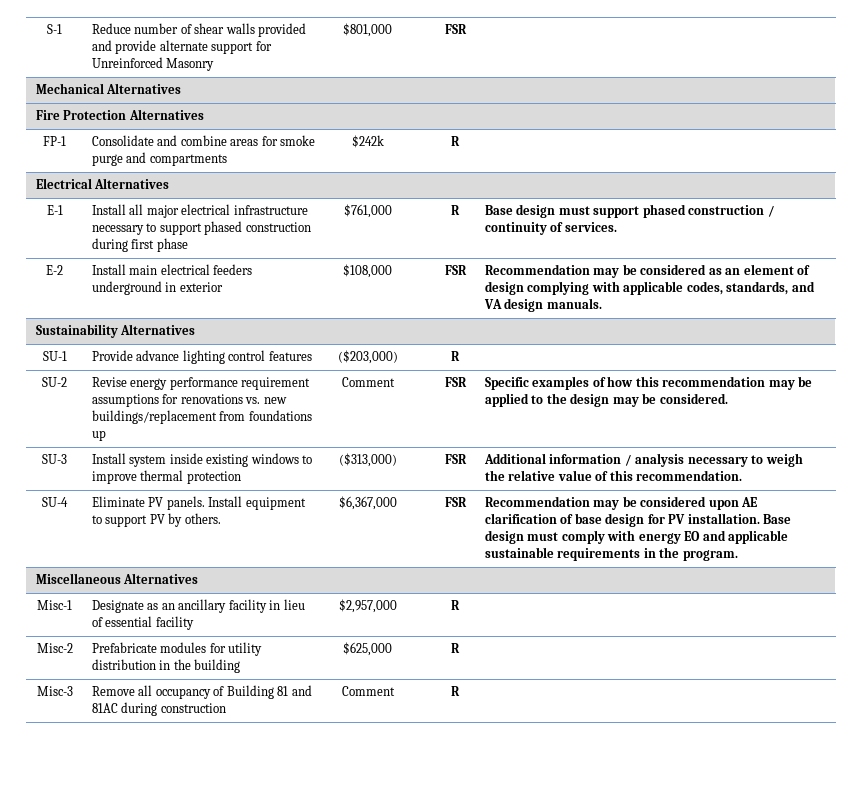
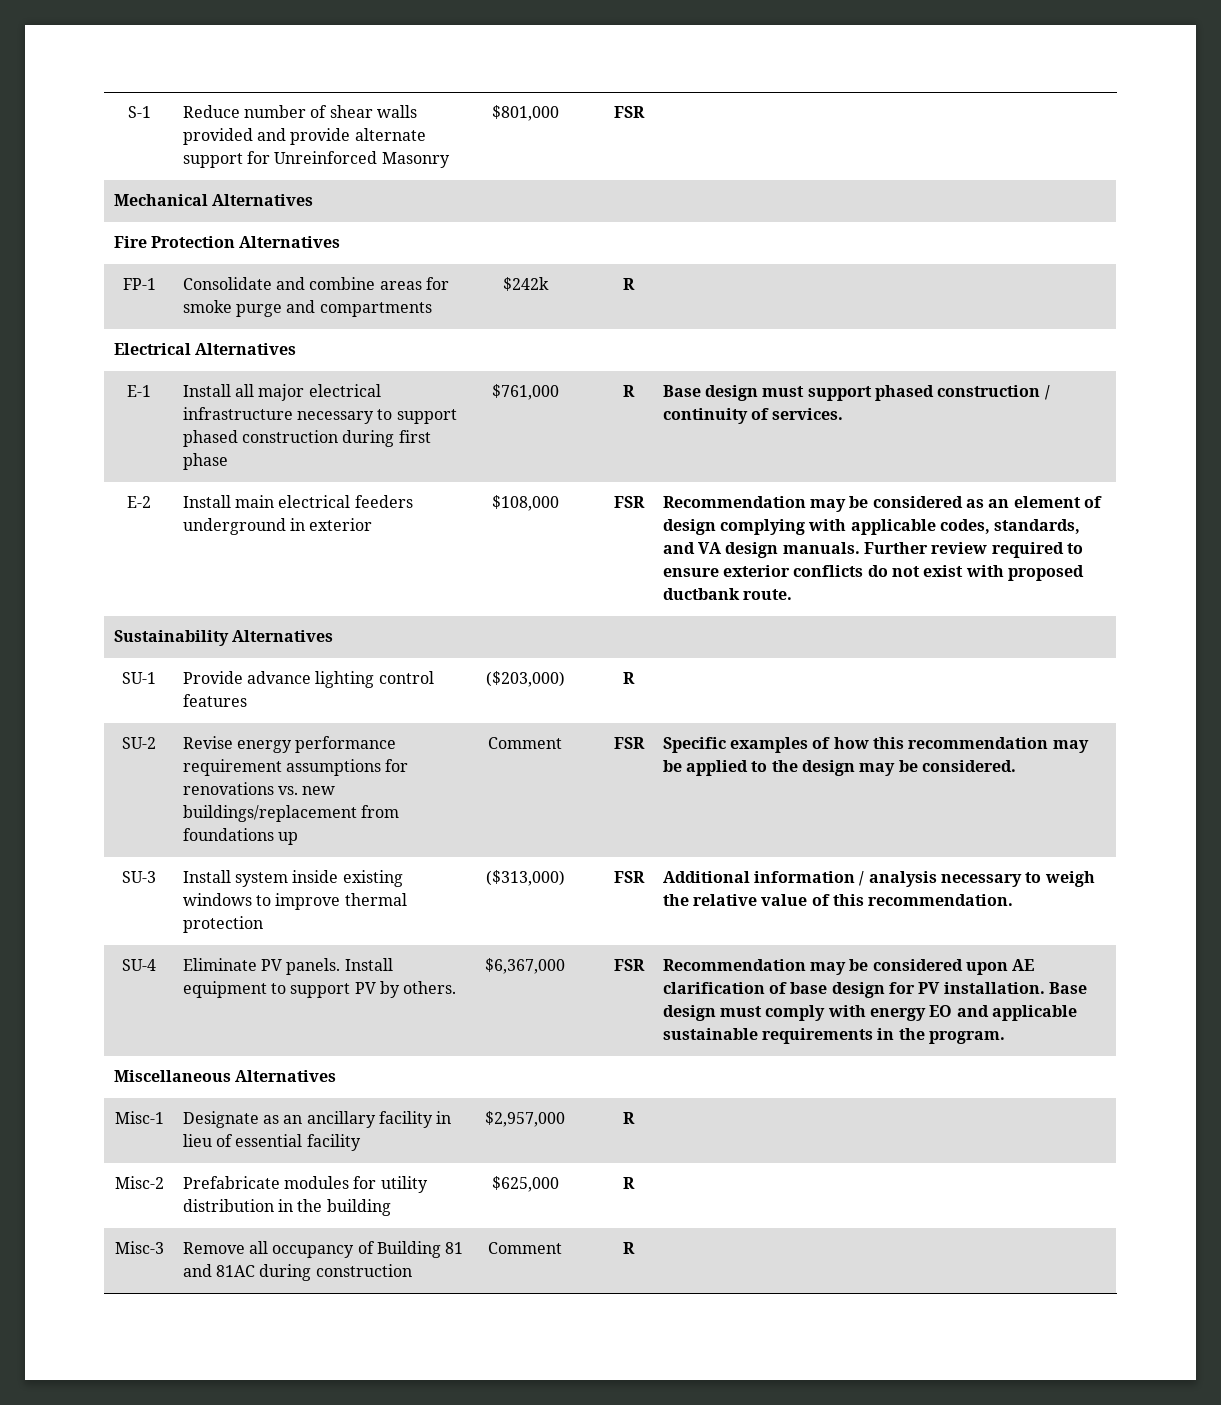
+ Further review required to ensure exterior conflicts do not exist with proposed ductbank route.

